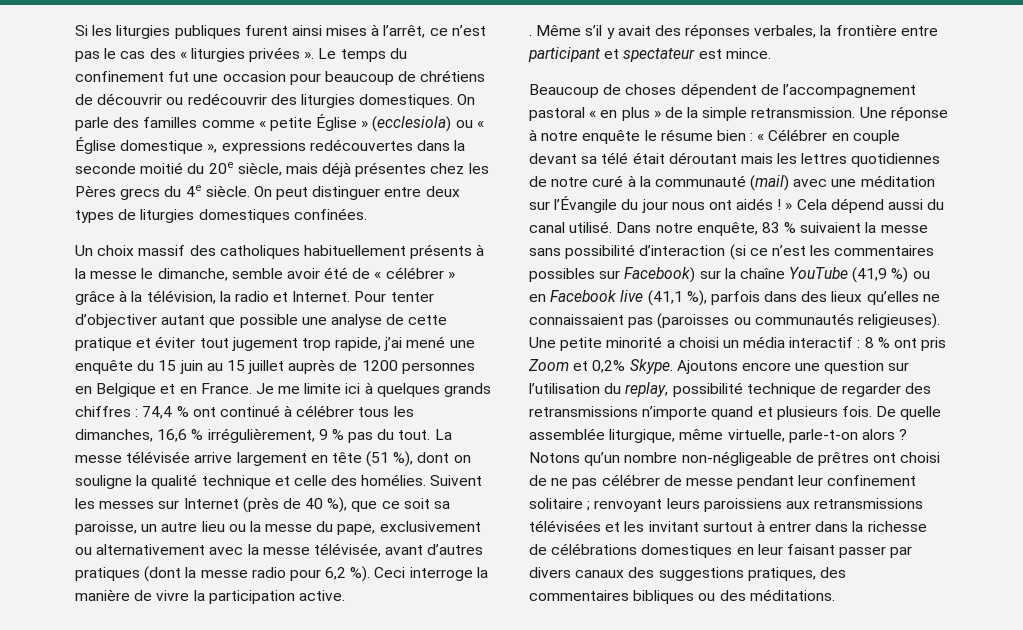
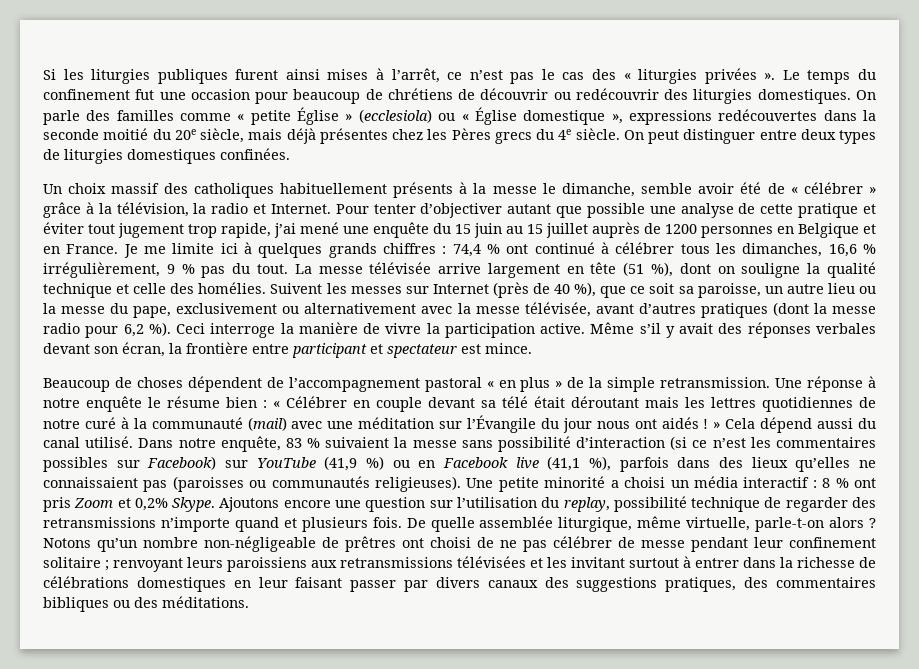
- Ceci interroge la manière de vivre la participation active.
- . Même s’il y avait des réponses verbales, la frontière entre participant et spectateur est mince.
+ Ceci interroge la manière de vivre la participation active. Même s’il y avait des réponses verbales devant son écran, la frontière entre participant et spectateur est mince.
- Dans notre enquête, 83 % suivaient la messe sans possibilité d’interaction (si ce n’est les commentaires possibles sur Facebook) sur la chaîne YouTube (41,9 %) ou en Facebook live (41,1 %), parfois dans des lieux qu’elles ne connaissaient pas (paroisses ou communautés religieuses).
+ Dans notre enquête, 83 % suivaient la messe sans possibilité d’interaction (si ce n’est les commentaires possibles sur Facebook) sur YouTube (41,9 %) ou en Facebook live (41,1 %), parfois dans des lieux qu’elles ne connaissaient pas (paroisses ou communautés religieuses).

